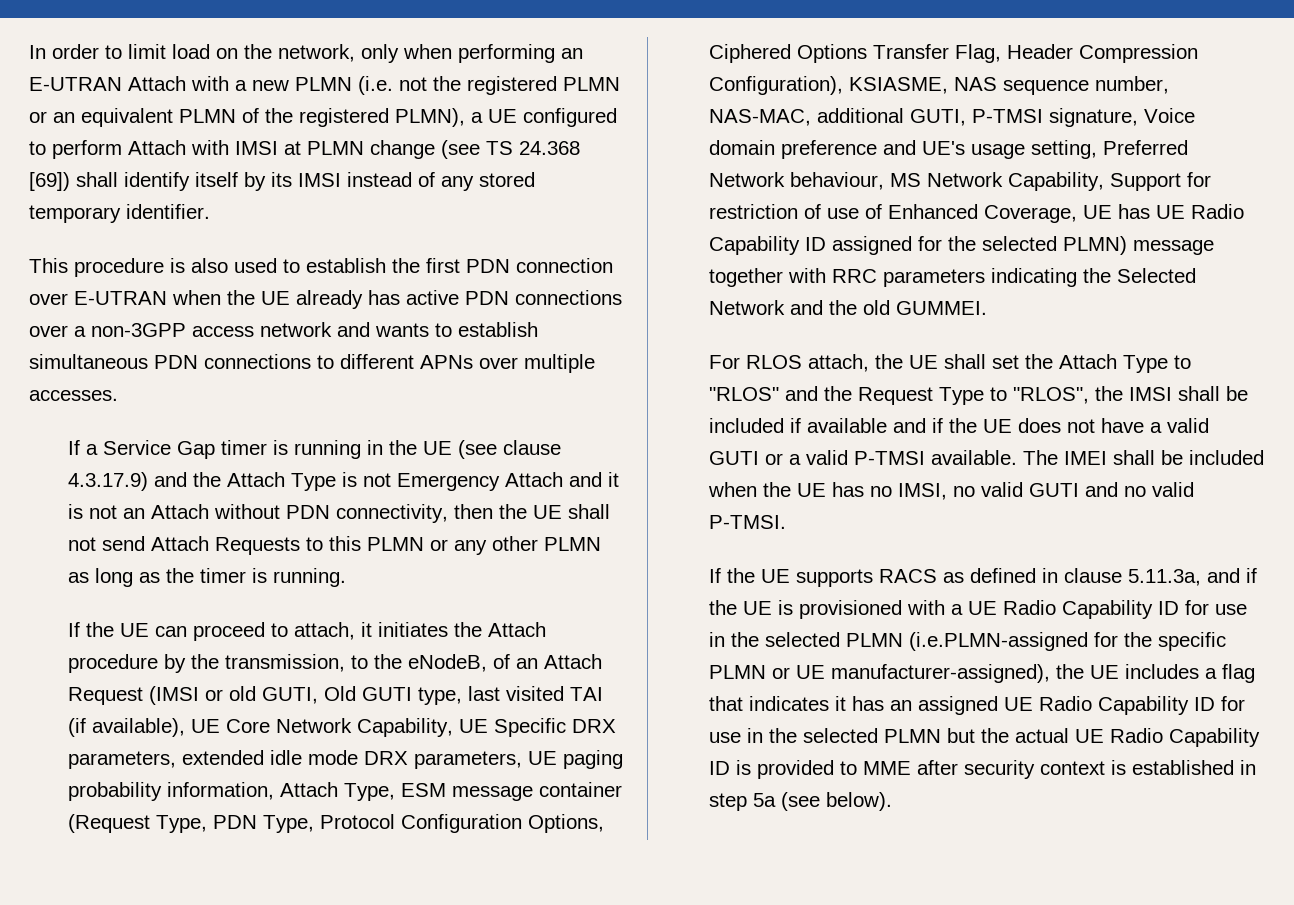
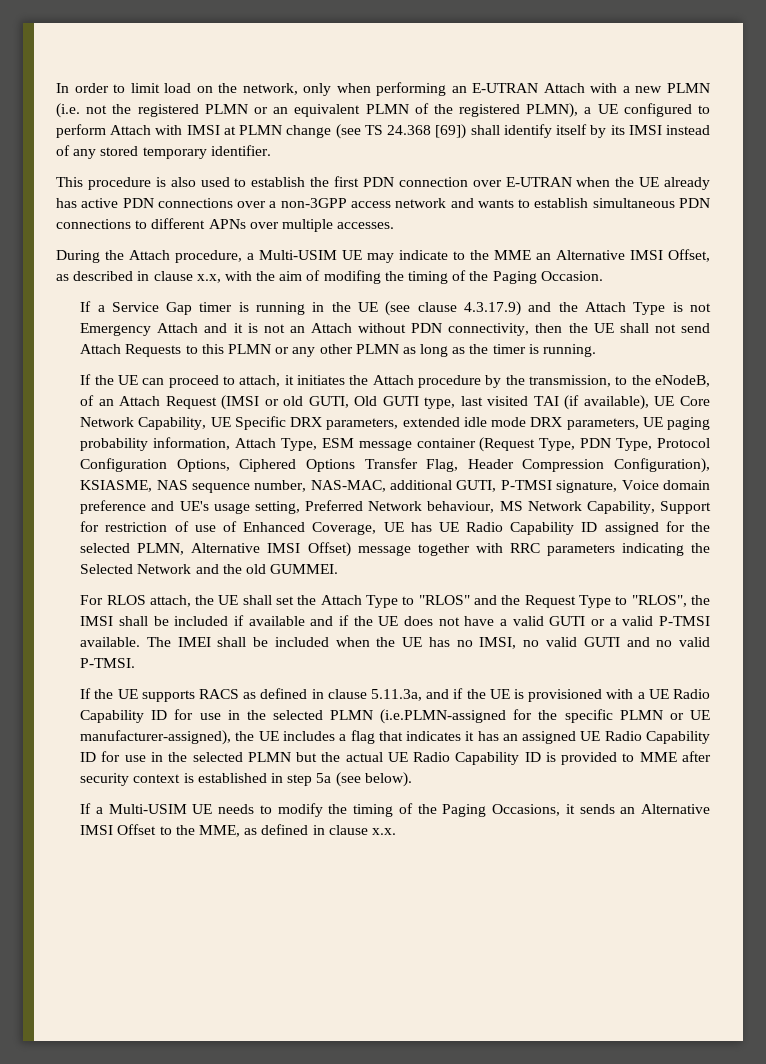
+ During the Attach procedure, a Multi-USIM UE may indicate to the MME an Alternative IMSI Offset, as described in clause x.x, with the aim of modifing the timing of the Paging Occasion.
- If the UE can proceed to attach, it initiates the Attach procedure by the transmission, to the eNodeB, of an Attach Request (IMSI or old GUTI, Old GUTI type, last visited TAI (if available), UE Core Network Capability, UE Specific DRX parameters, extended idle mode DRX parameters, UE paging probability information, Attach Type, ESM message container (Request Type, PDN Type, Protocol Configuration Options, Ciphered Options Transfer Flag, Header Compression Configuration), KSIASME, NAS sequence number, NAS-MAC, additional GUTI, P-TMSI signature, Voice domain preference and UE's usage setting, Preferred Network behaviour, MS Network Capability, Support for restriction of use of Enhanced Coverage, UE has UE Radio Capability ID assigned for the selected PLMN) message together with RRC parameters indicating the Selected Network and the old GUMMEI.
+ If the UE can proceed to attach, it initiates the Attach procedure by the transmission, to the eNodeB, of an Attach Request (IMSI or old GUTI, Old GUTI type, last visited TAI (if available), UE Core Network Capability, UE Specific DRX parameters, extended idle mode DRX parameters, UE paging probability information, Attach Type, ESM message container (Request Type, PDN Type, Protocol Configuration Options, Ciphered Options Transfer Flag, Header Compression Configuration), KSIASME, NAS sequence number, NAS-MAC, additional GUTI, P-TMSI signature, Voice domain preference and UE's usage setting, Preferred Network behaviour, MS Network Capability, Support for restriction of use of Enhanced Coverage, UE has UE Radio Capability ID assigned for the selected PLMN, Alternative IMSI Offset) message together with RRC parameters indicating the Selected Network and the old GUMMEI.
+ If a Multi-USIM UE needs to modify the timing of the Paging Occasions, it sends an Alternative IMSI Offset to the MME, as defined in clause x.x.

